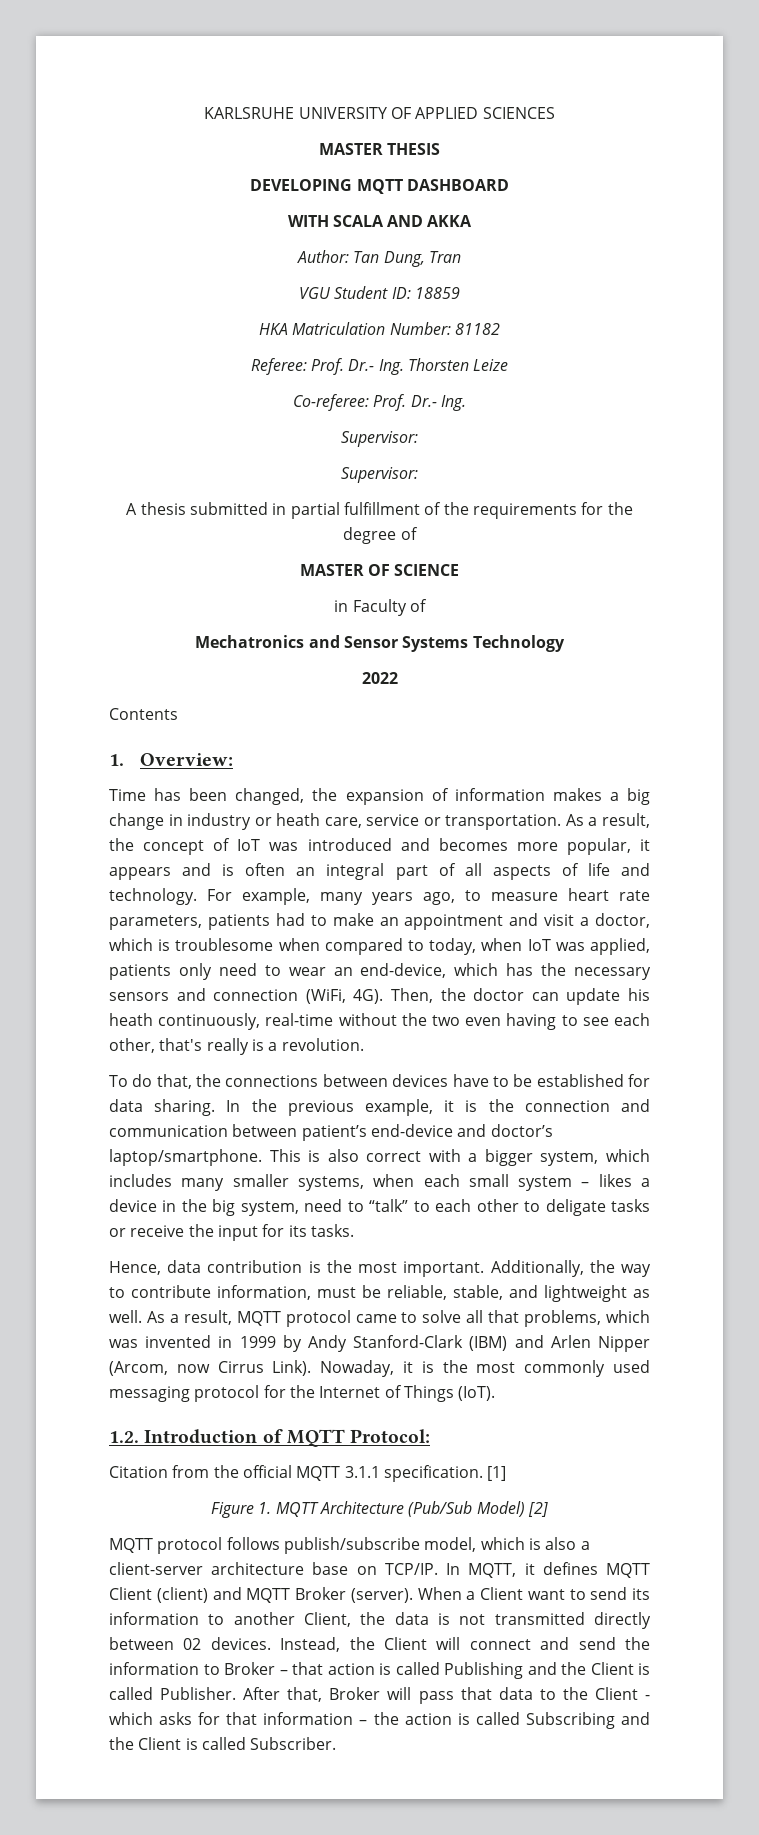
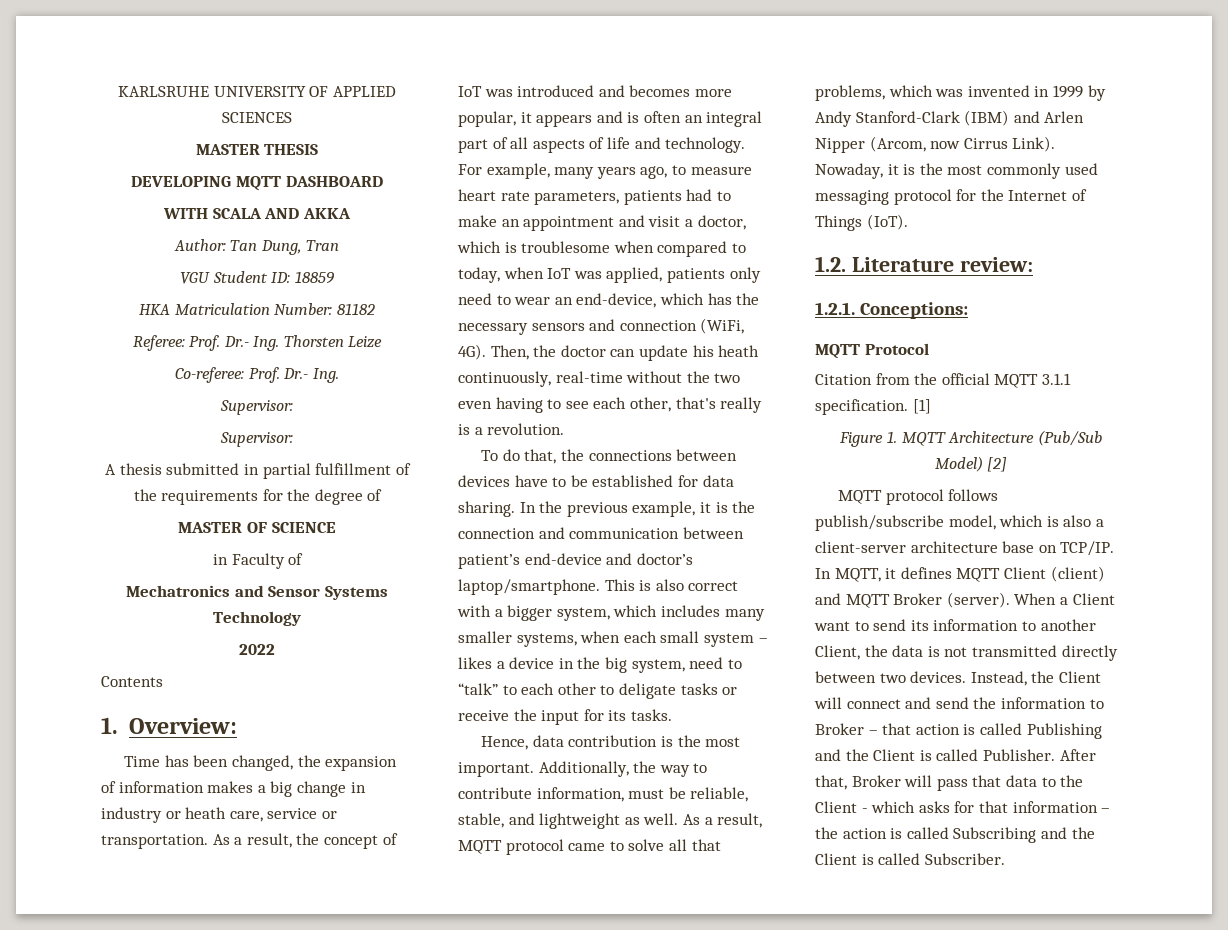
- 1.2. Introduction of MQTT Protocol:
+ 1.2. Literature review:
+ 1.2.1. Conceptions:
+ MQTT Protocol
- When a Client want to send its information to another Client, the data is not transmitted directly between 02 devices.
+ When a Client want to send its information to another Client, the data is not transmitted directly between two devices.

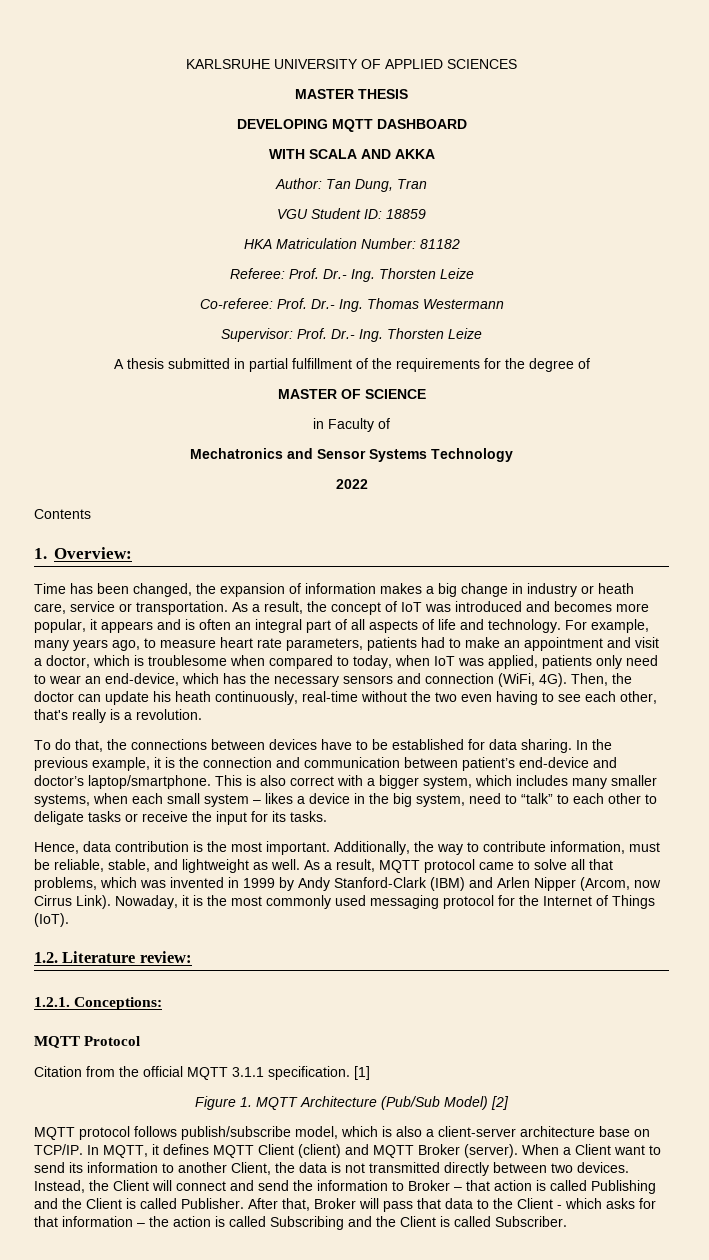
- Co-referee: Prof. Dr.- Ing.
- Supervisor:
- Supervisor:
+ Co-referee: Prof. Dr.- Ing. Thomas Westermann
+ Supervisor: Prof. Dr.- Ing. Thorsten Leize

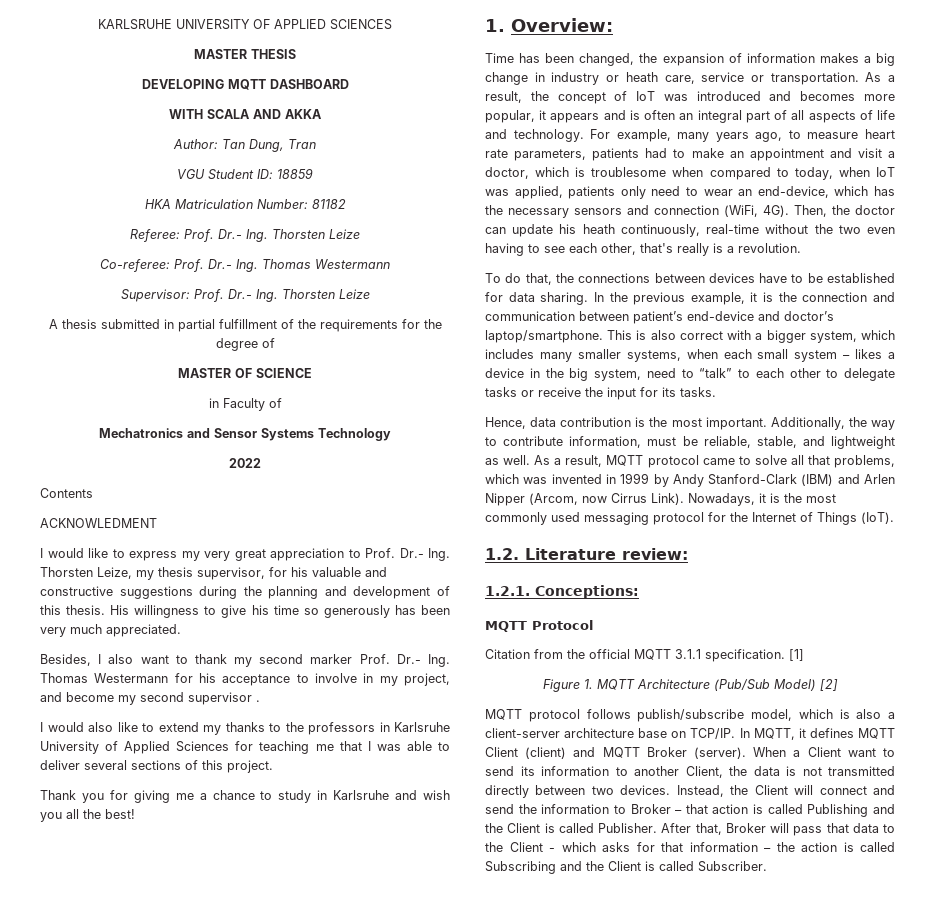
+ ACKNOWLEDMENT
+ I would like to express my very great appreciation to Prof. Dr.- Ing. Thorsten Leize, my thesis supervisor, for his valuable and constructive suggestions during the planning and development of this thesis. His willingness to give his time so generously has been very much appreciated.
+ Besides, I also want to thank my second marker Prof. Dr.- Ing. Thomas Westermann for his acceptance to involve in my project, and become my second supervisor .
+ I would also like to extend my thanks to the professors in Karlsruhe University of Applied Sciences for teaching me that I was able to deliver several sections of this project.
+ Thank you for giving me a chance to study in Karlsruhe and wish you all the best!
- This is also correct with a bigger system, which includes many smaller systems, when each small system – likes a device in the big system, need to “talk” to each other to deligate tasks or receive the input for its tasks.
+ This is also correct with a bigger system, which includes many smaller systems, when each small system – likes a device in the big system, need to “talk” to each other to delegate tasks or receive the input for its tasks.
- Nowaday, it is the most commonly used messaging protocol for the Internet of Things (IoT).
+ Nowadays, it is the most commonly used messaging protocol for the Internet of Things (IoT).

